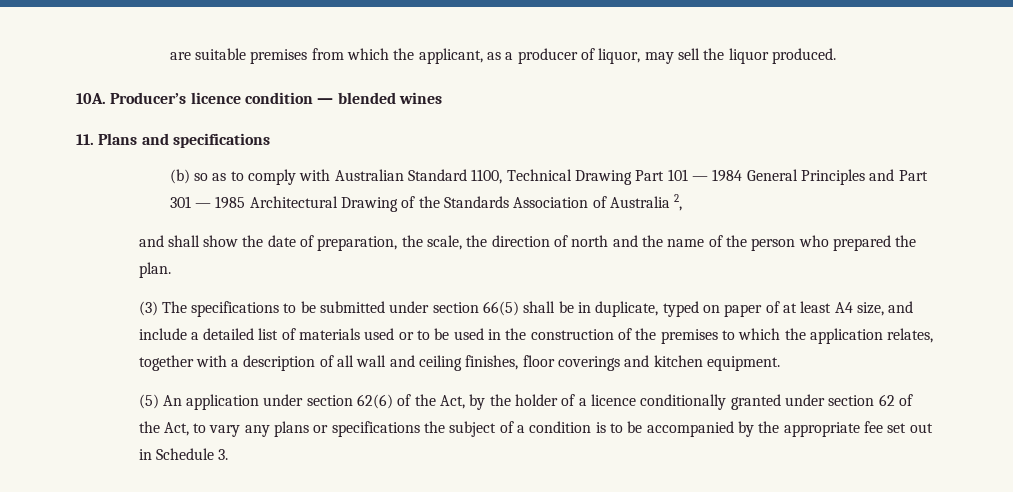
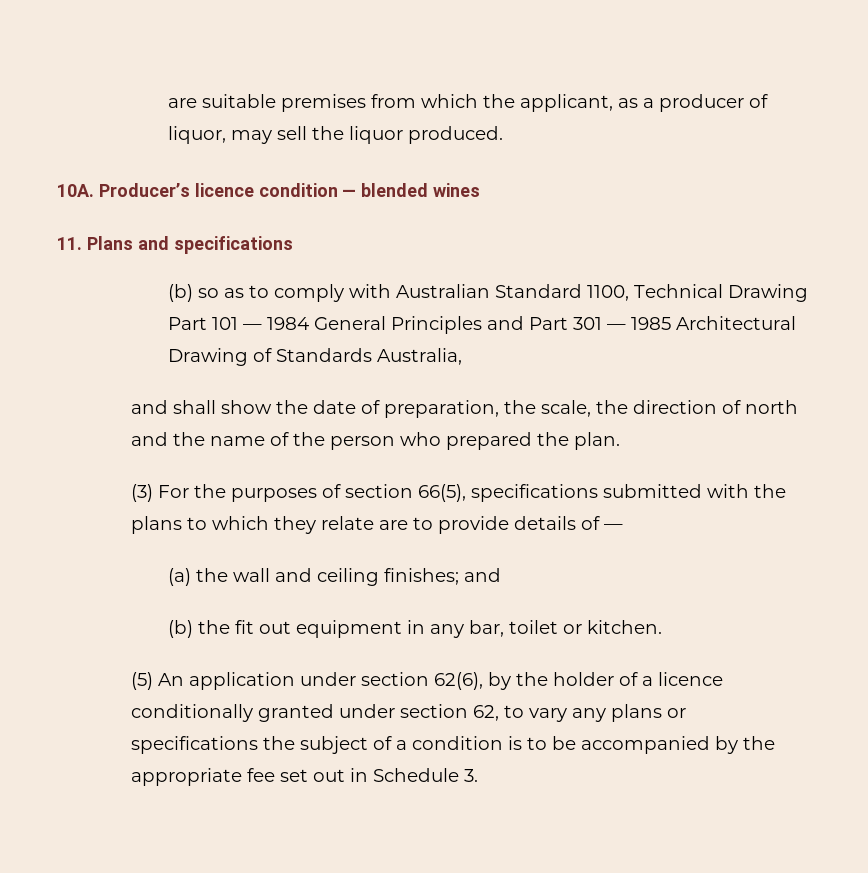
- (b) so as to comply with Australian Standard 1100, Technical Drawing Part 101 — 1984 General Principles and Part 301 — 1985 Architectural Drawing of the Standards Association of Australia 2,
+ (b) so as to comply with Australian Standard 1100, Technical Drawing Part 101 — 1984 General Principles and Part 301 — 1985 Architectural Drawing of Standards Australia,
- (3) The specifications to be submitted under section 66(5) shall be in duplicate, typed on paper of at least A4 size, and include a detailed list of materials used or to be used in the construction of the premises to which the application relates, together with a description of all wall and ceiling finishes, floor coverings and kitchen equipment.
+ (3) For the purposes of section 66(5), specifications submitted with the plans to which they relate are to provide details of —
+ (a) the wall and ceiling finishes; and
+ (b) the fit out equipment in any bar, toilet or kitchen.
- (5) An application under section 62(6) of the Act, by the holder of a licence conditionally granted under section 62 of the Act, to vary any plans or specifications the subject of a condition is to be accompanied by the appropriate fee set out in Schedule 3.
+ (5) An application under section 62(6), by the holder of a licence conditionally granted under section 62, to vary any plans or specifications the subject of a condition is to be accompanied by the appropriate fee set out in Schedule 3.

